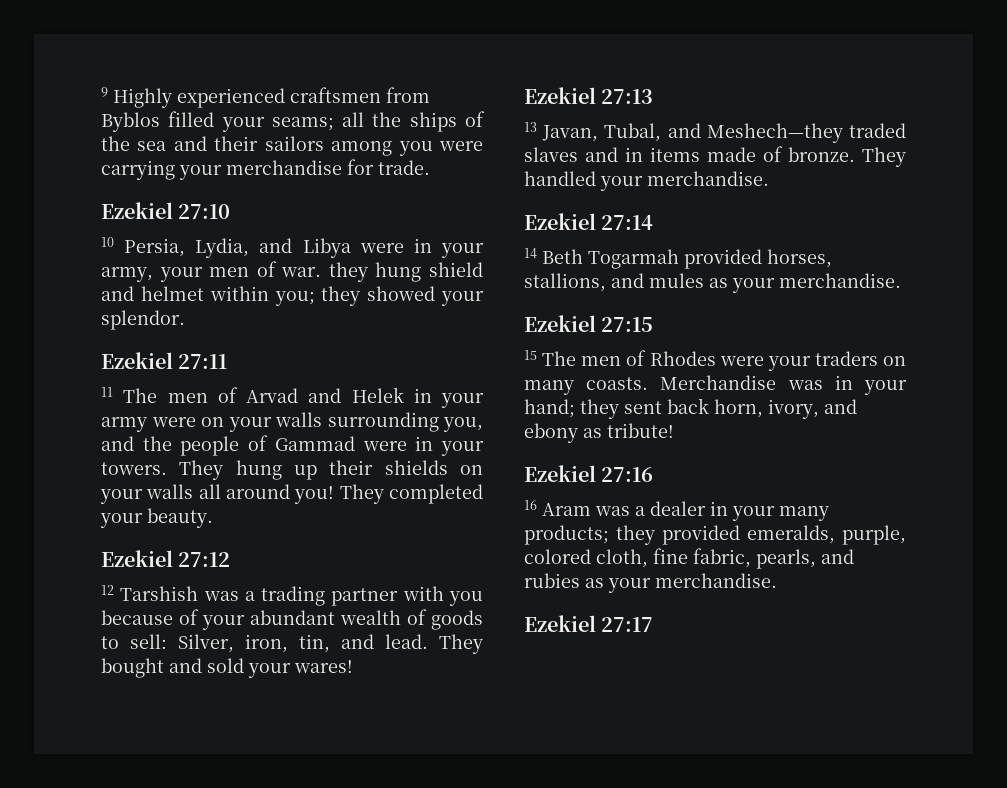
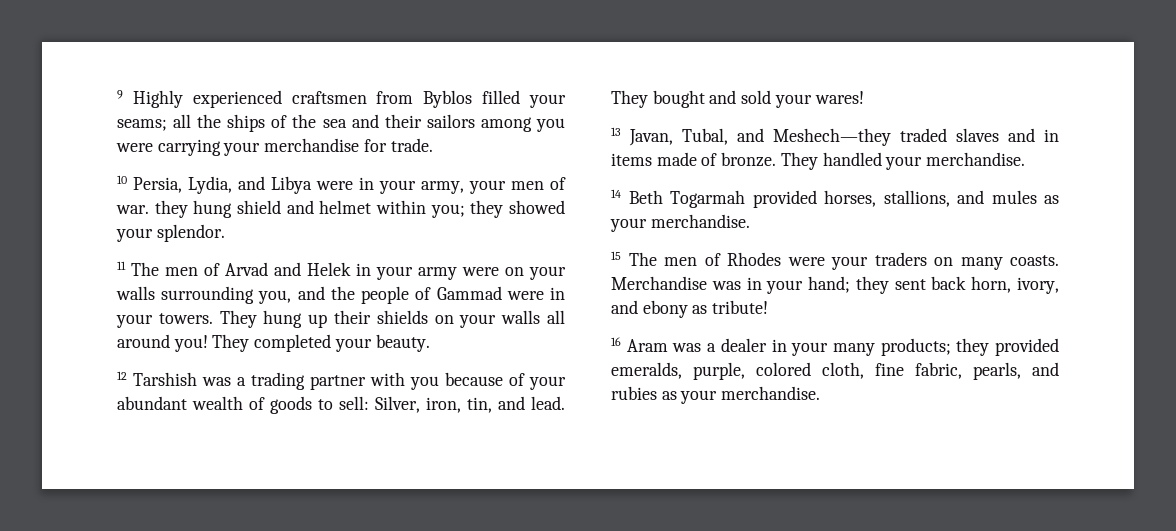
- Ezekiel 27:10
- Ezekiel 27:11
- Ezekiel 27:12
- Ezekiel 27:13
- Ezekiel 27:14
- Ezekiel 27:15
- Ezekiel 27:16
- Ezekiel 27:17

